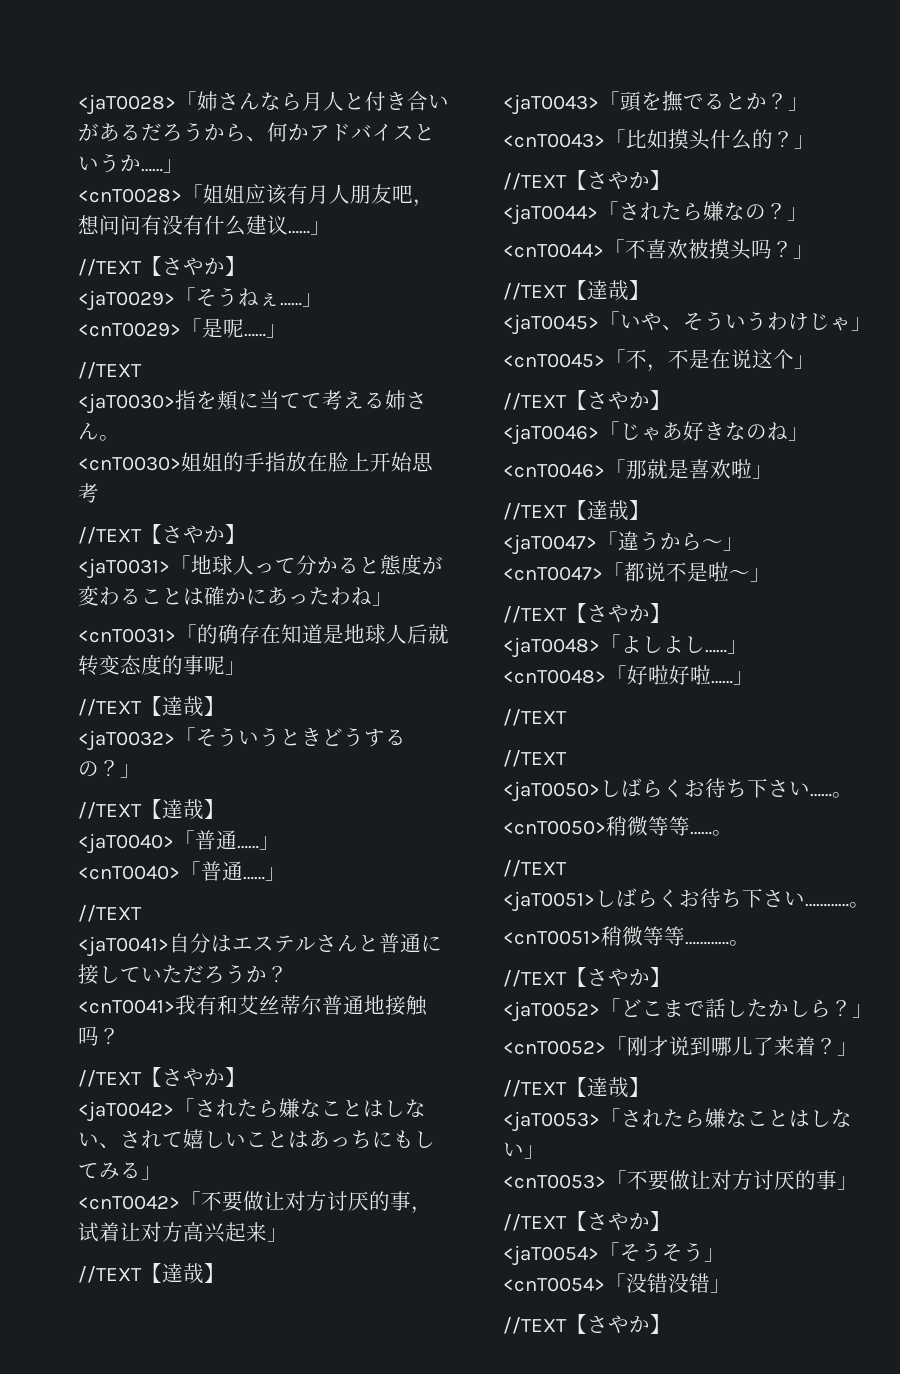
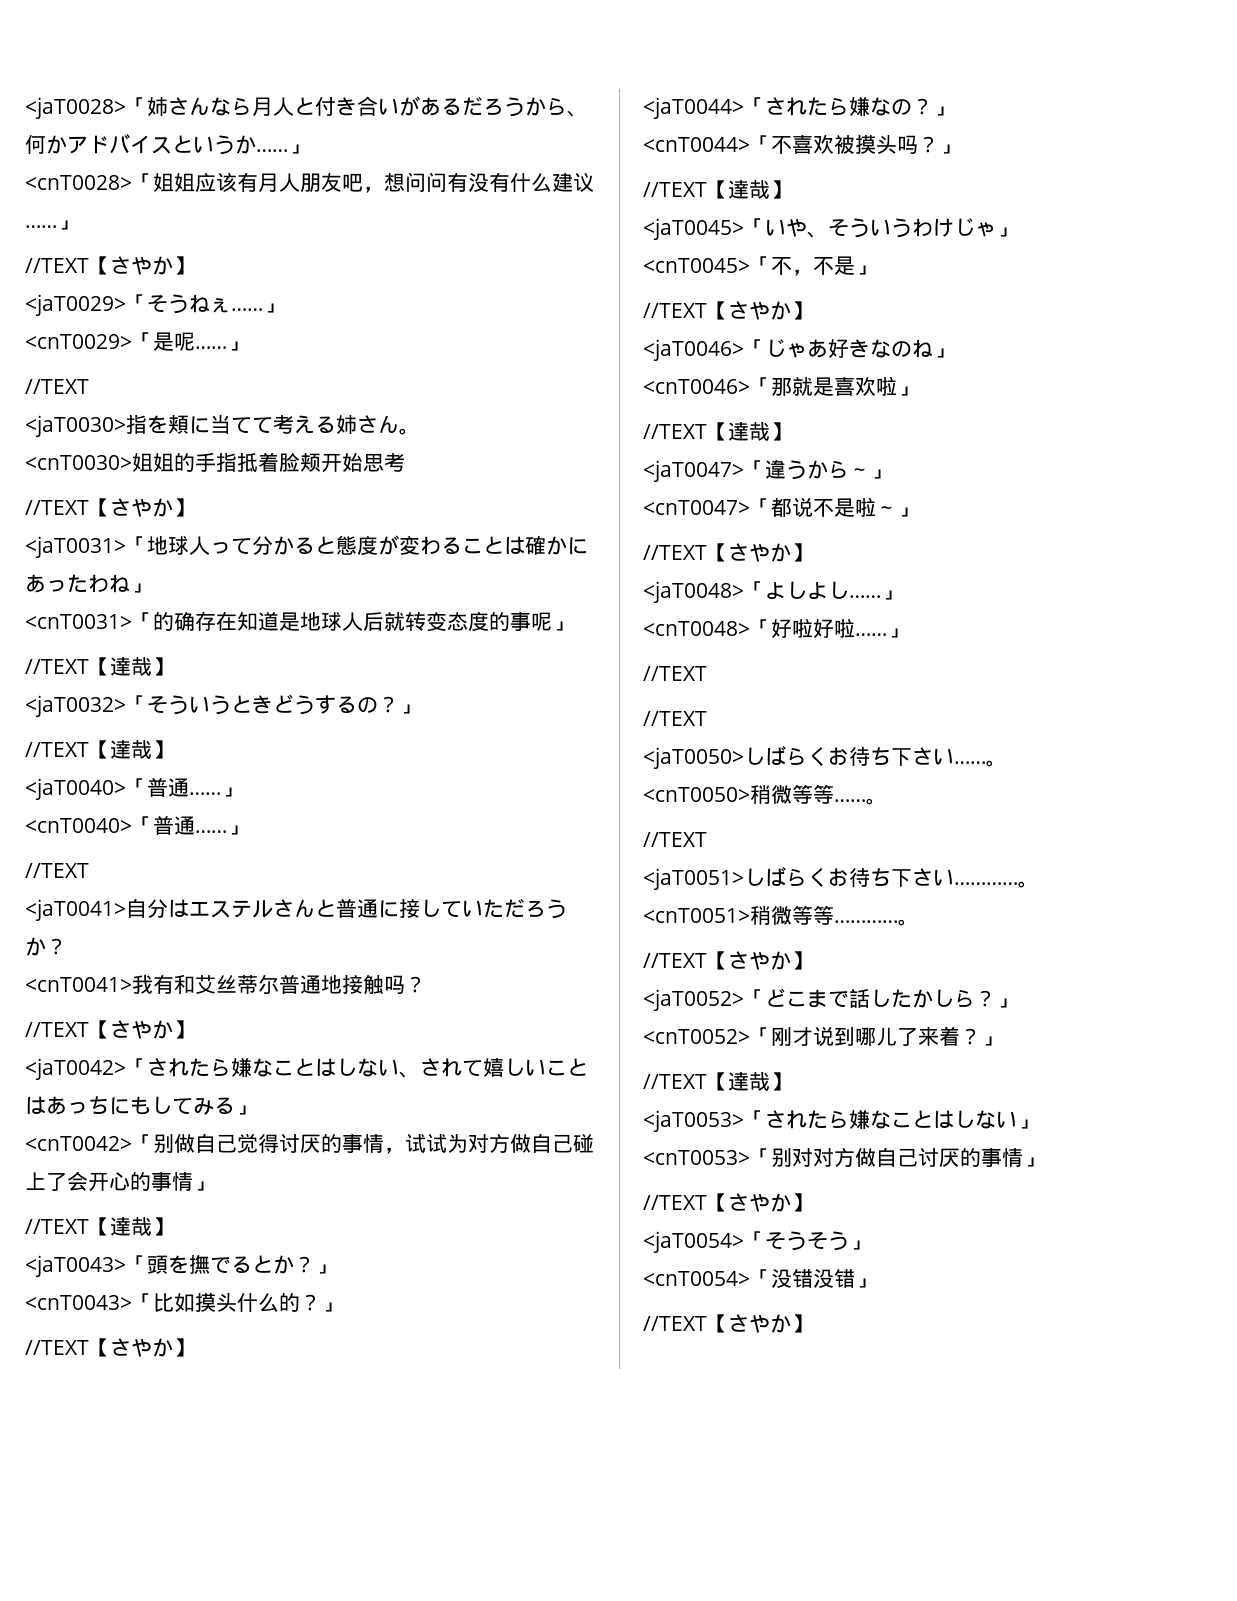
- <cnT0030>姐姐的手指放在脸上开始思考
+ <cnT0030>姐姐的手指抵着脸颊开始思考
- <cnT0042>「不要做让对方讨厌的事，试着让对方高兴起来」
+ <cnT0042>「别做自己觉得讨厌的事情，试试为对方做自己碰上了会开心的事情」
- <cnT0045>「不，不是在说这个」
+ <cnT0045>「不，不是」
- <cnT0053>「不要做让对方讨厌的事」
+ <cnT0053>「别对对方做自己讨厌的事情」

